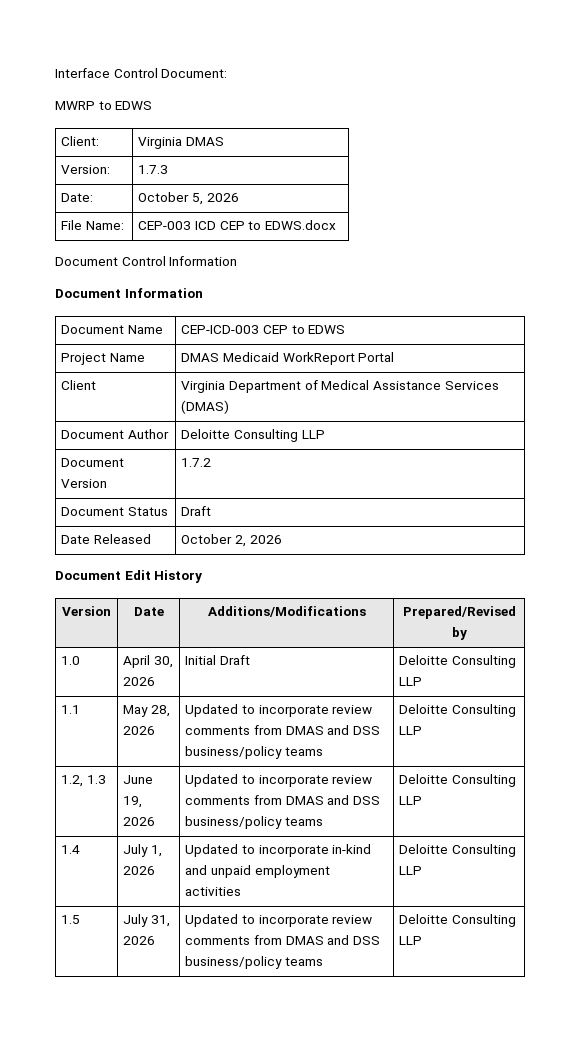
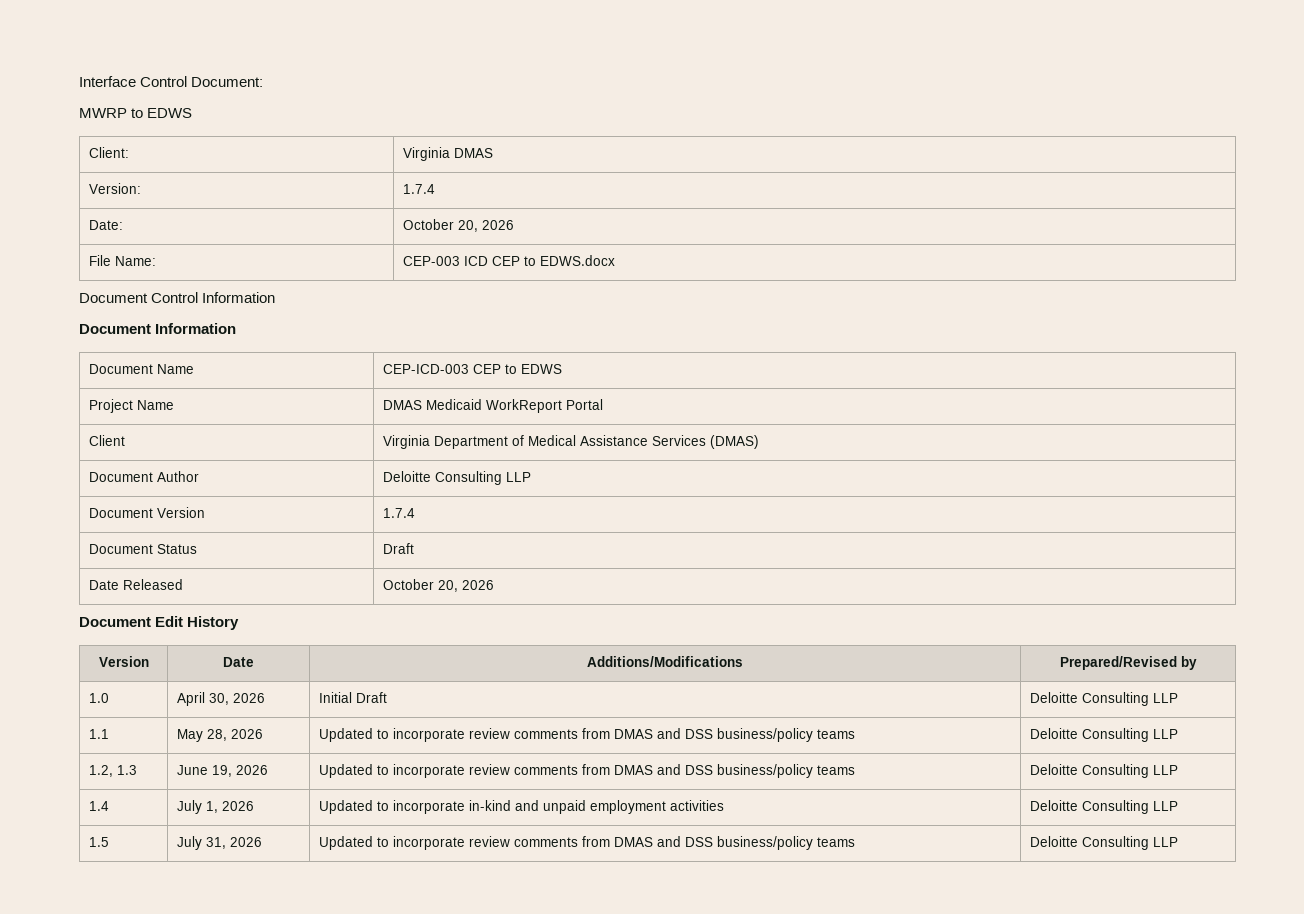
- Version: | 1.7.3
+ Version: | 1.7.4
- Date: | October 5, 2026
+ Date: | October 20, 2026
- Document Version | 1.7.2
+ Document Version | 1.7.4
- Date Released | October 2, 2026
+ Date Released | October 20, 2026

